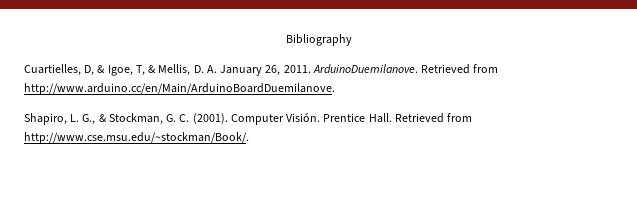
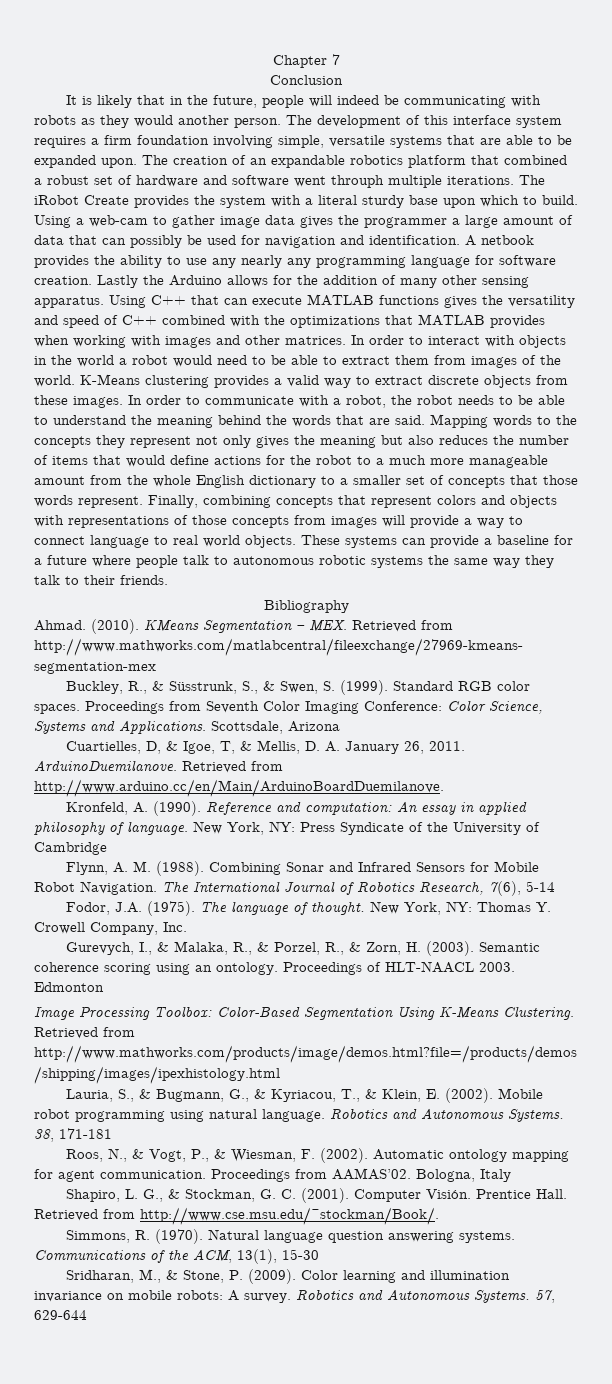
+ Chapter 7
+ Conclusion
+ It is likely that in the future, people will indeed be communicating with robots as they would another person. The development of this interface system requires a firm foundation involving simple, versatile systems that are able to be expanded upon. The creation of an expandable robotics platform that combined a robust set of hardware and software went throuph multiple iterations. The iRobot Create provides the system with a literal sturdy base upon which to build. Using a web-cam to gather image data gives the programmer a large amount of data that can possibly be used for navigation and identification. A netbook provides the ability to use any nearly any programming language for software creation. Lastly the Arduino allows for the addition of many other sensing apparatus. Using C++ that can execute MATLAB functions gives the versatility and speed of C++ combined with the optimizations that MATLAB provides when working with images and other matrices. In order to interact with objects in the world a robot would need to be able to extract them from images of the world. K-Means clustering provides a valid way to extract discrete objects from these images. In order to communicate with a robot, the robot needs to be able to understand the meaning behind the words that are said. Mapping words to the concepts they represent not only gives the meaning but also reduces the number of items that would define actions for the robot to a much more manageable amount from the whole English dictionary to a smaller set of concepts that those words represent. Finally, combining concepts that represent colors and objects with representations of those concepts from images will provide a way to connect language to real world objects. These systems can provide a baseline for a future where people talk to autonomous robotic systems the same way they talk to their friends.
  Bibliography
+ Ahmad. (2010). KMeans Segmentation – MEX. Retrieved from http://www.mathworks.com/matlabcentral/fileexchange/27969-kmeans- segmentation-mex
+ Buckley, R., & Süsstrunk, S., & Swen, S. (1999). Standard RGB color spaces. Proceedings from Seventh Color Imaging Conference: Color Science, Systems and Applications. Scottsdale, Arizona
+ Kronfeld, A. (1990). Reference and computation: An essay in applied philosophy of language. New York, NY: Press Syndicate of the University of Cambridge
+ Flynn, A. M. (1988). Combining Sonar and Infrared Sensors for Mobile Robot Navigation. The International Journal of Robotics Research, 7(6), 5-14
+ Fodor, J.A. (1975). The language of thought. New York, NY: Thomas Y. Crowell Company, Inc.
+ Gurevych, I., & Malaka, R., & Porzel, R., & Zorn, H. (2003). Semantic coherence scoring using an ontology. Proceedings of HLT-NAACL 2003. Edmonton
+ Image Processing Toolbox: Color-Based Segmentation Using K-Means Clustering. Retrieved from http://www.mathworks.com/products/image/demos.html?file=/products/demos /shipping/images/ipexhistology.html
+ Lauria, S., & Bugmann, G., & Kyriacou, T., & Klein, E. (2002). Mobile robot programming using natural language. Robotics and Autonomous Systems. 38, 171-181
+ Roos, N., & Vogt, P., & Wiesman, F. (2002). Automatic ontology mapping for agent communication. Proceedings from AAMAS’02. Bologna, Italy
+ Simmons, R. (1970). Natural language question answering systems. Communications of the ACM, 13(1), 15-30
+ Sridharan, M., & Stone, P. (2009). Color learning and illumination invariance on mobile robots: A survey. Robotics and Autonomous Systems. 57, 629-644

